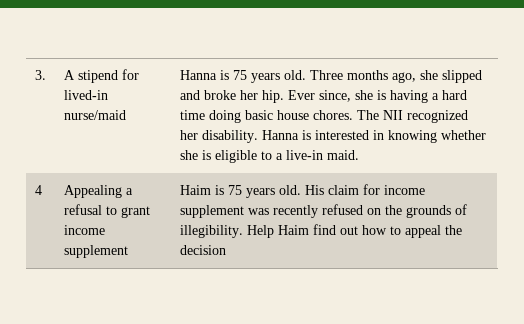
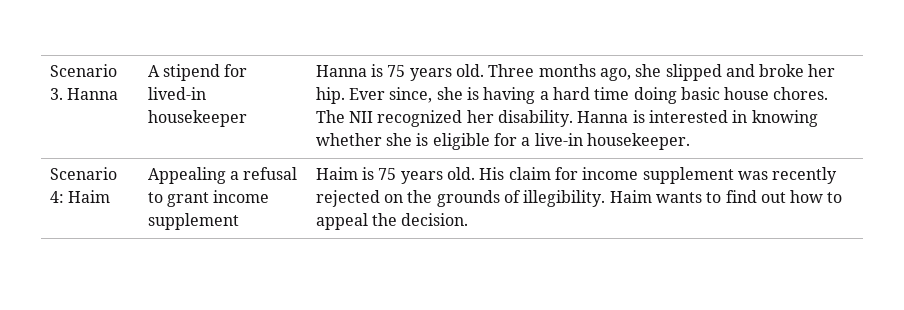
- 3.
+ Scenario 3. Hanna
- A stipend for lived-in nurse/maid
+ A stipend for lived-in housekeeper
- Hanna is interested in knowing whether she is eligible to a live-in maid.
- 4 | Appealing a refusal to grant income supplement | Haim is 75 years old. His claim for income supplement was recently refused on the grounds of illegibility. Help Haim find out how to appeal the decision
+ Hanna is interested in knowing whether she is eligible for a live-in housekeeper.
+ Scenario 4: Haim | Appealing a refusal to grant income supplement | Haim is 75 years old. His claim for income supplement was recently rejected on the grounds of illegibility. Haim wants to find out how to appeal the decision.

